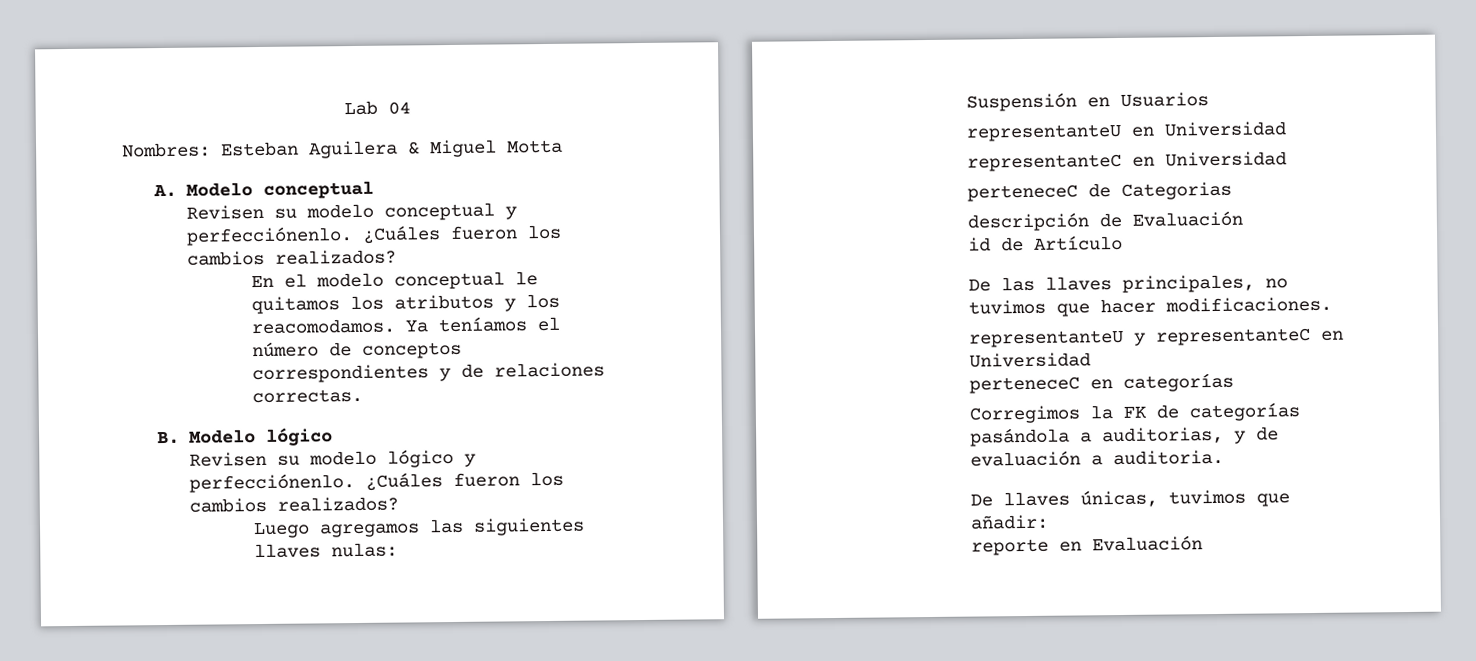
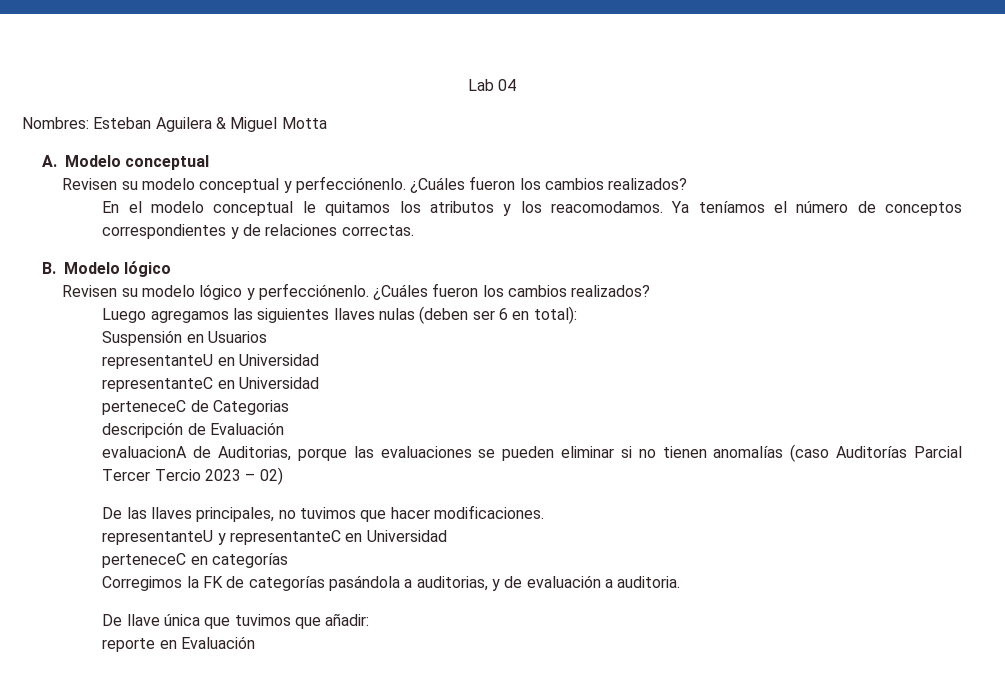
- Luego agregamos las siguientes llaves nulas:
+ Luego agregamos las siguientes llaves nulas (deben ser 6 en total):
- id de Artículo
+ evaluacionA de Auditorias, porque las evaluaciones se pueden eliminar si no tienen anomalías (caso Auditorías Parcial Tercer Tercio 2023 – 02)
- De llaves únicas, tuvimos que añadir:
+ De llave única que tuvimos que añadir:

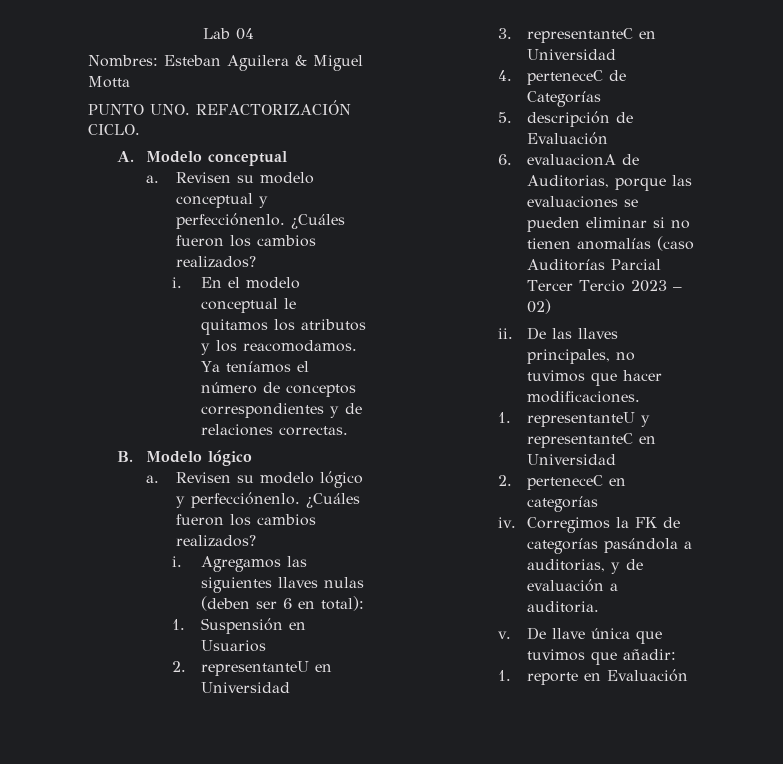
+ PUNTO UNO. REFACTORIZACIÓN CICLO.
  A. Modelo conceptual
- Revisen su modelo conceptual y perfecciónenlo. ¿Cuáles fueron los cambios realizados?
- En el modelo conceptual le quitamos los atributos y los reacomodamos.
+ a. Revisen su modelo conceptual y perfecciónenlo. ¿Cuáles fueron los cambios realizados?
+ i. En el modelo conceptual le quitamos los atributos y los reacomodamos.
  B. Modelo lógico
- Revisen su modelo lógico y perfecciónenlo.
+ a. Revisen su modelo lógico y perfecciónenlo.
- Luego agregamos las siguientes llaves nulas (deben ser 6 en total):
+ i. Agregamos las siguientes llaves nulas (deben ser 6 en total):
- Suspensión en Usuarios
+ 1. Suspensión en Usuarios
- representanteU en Universidad
- representanteC en Universidad
- perteneceC de Categorias
- descripción de Evaluación
+ 2. representanteU en Universidad
+ 3. representanteC en Universidad
+ 4. perteneceC de Categorías
+ 5. descripción de Evaluación
- evaluacionA de Auditorias, porque las evaluaciones se pueden eliminar si no tienen anomalías (caso Auditorías Parcial Tercer Tercio 2023 – 02)
+ 6. evaluacionA de Auditorias, porque las evaluaciones se pueden eliminar si no tienen anomalías (caso Auditorías Parcial Tercer Tercio 2023 – 02)
+ ii.
- representanteU y representanteC en Universidad
+ 1. representanteU y representanteC en Universidad
- perteneceC en categorías
+ 2. perteneceC en categorías
+ iv.
+ v.
- reporte en Evaluación
+ 1. reporte en Evaluación

